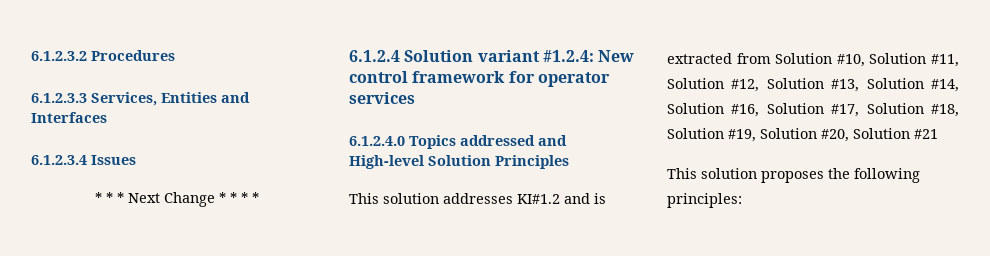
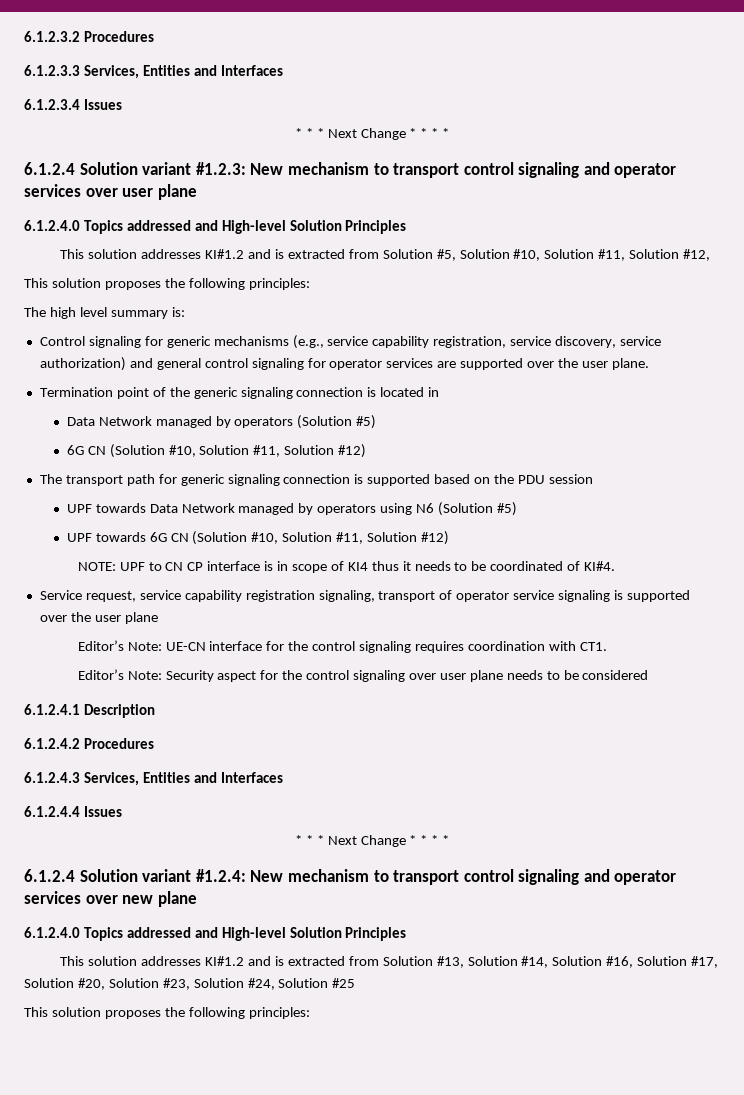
- 6.1.2.4 Solution variant #1.2.4: New control framework for operator services
+ 6.1.2.4 Solution variant #1.2.3: New mechanism to transport control signaling and operator services over user plane
- This solution addresses KI#1.2 and is extracted from Solution #10, Solution #11, Solution #12, Solution #13, Solution #14, Solution #16, Solution #17, Solution #18, Solution #19, Solution #20, Solution #21
+ This solution addresses KI#1.2 and is extracted from Solution #5, Solution #10, Solution #11, Solution #12,
+ This solution proposes the following principles:
+ The high level summary is:
+ Control signaling for generic mechanisms (e.g., service capability registration, service discovery, service authorization) and general control signaling for operator services are supported over the user plane.
+ Termination point of the generic signaling connection is located in
+ Data Network managed by operators (Solution #5)
+ 6G CN (Solution #10, Solution #11, Solution #12)
+ The transport path for generic signaling connection is supported based on the PDU session
+ UPF towards Data Network managed by operators using N6 (Solution #5)
+ UPF towards 6G CN (Solution #10, Solution #11, Solution #12)
+ NOTE: UPF to CN CP interface is in scope of KI4 thus it needs to be coordinated of KI#4.
+ Service request, service capability registration signaling, transport of operator service signaling is supported over the user plane
+ Editor’s Note: UE-CN interface for the control signaling requires coordination with CT1.
+ Editor’s Note: Security aspect for the control signaling over user plane needs to be considered
+ 6.1.2.4.1 Description
+ 6.1.2.4.2 Procedures
+ 6.1.2.4.3 Services, Entities and Interfaces
+ 6.1.2.4.4 Issues
+ * * * Next Change * * * *
+ 6.1.2.4 Solution variant #1.2.4: New mechanism to transport control signaling and operator services over new plane
+ 6.1.2.4.0 Topics addressed and High-level Solution Principles
+ This solution addresses KI#1.2 and is extracted from Solution #13, Solution #14, Solution #16, Solution #17, Solution #20, Solution #23, Solution #24, Solution #25

